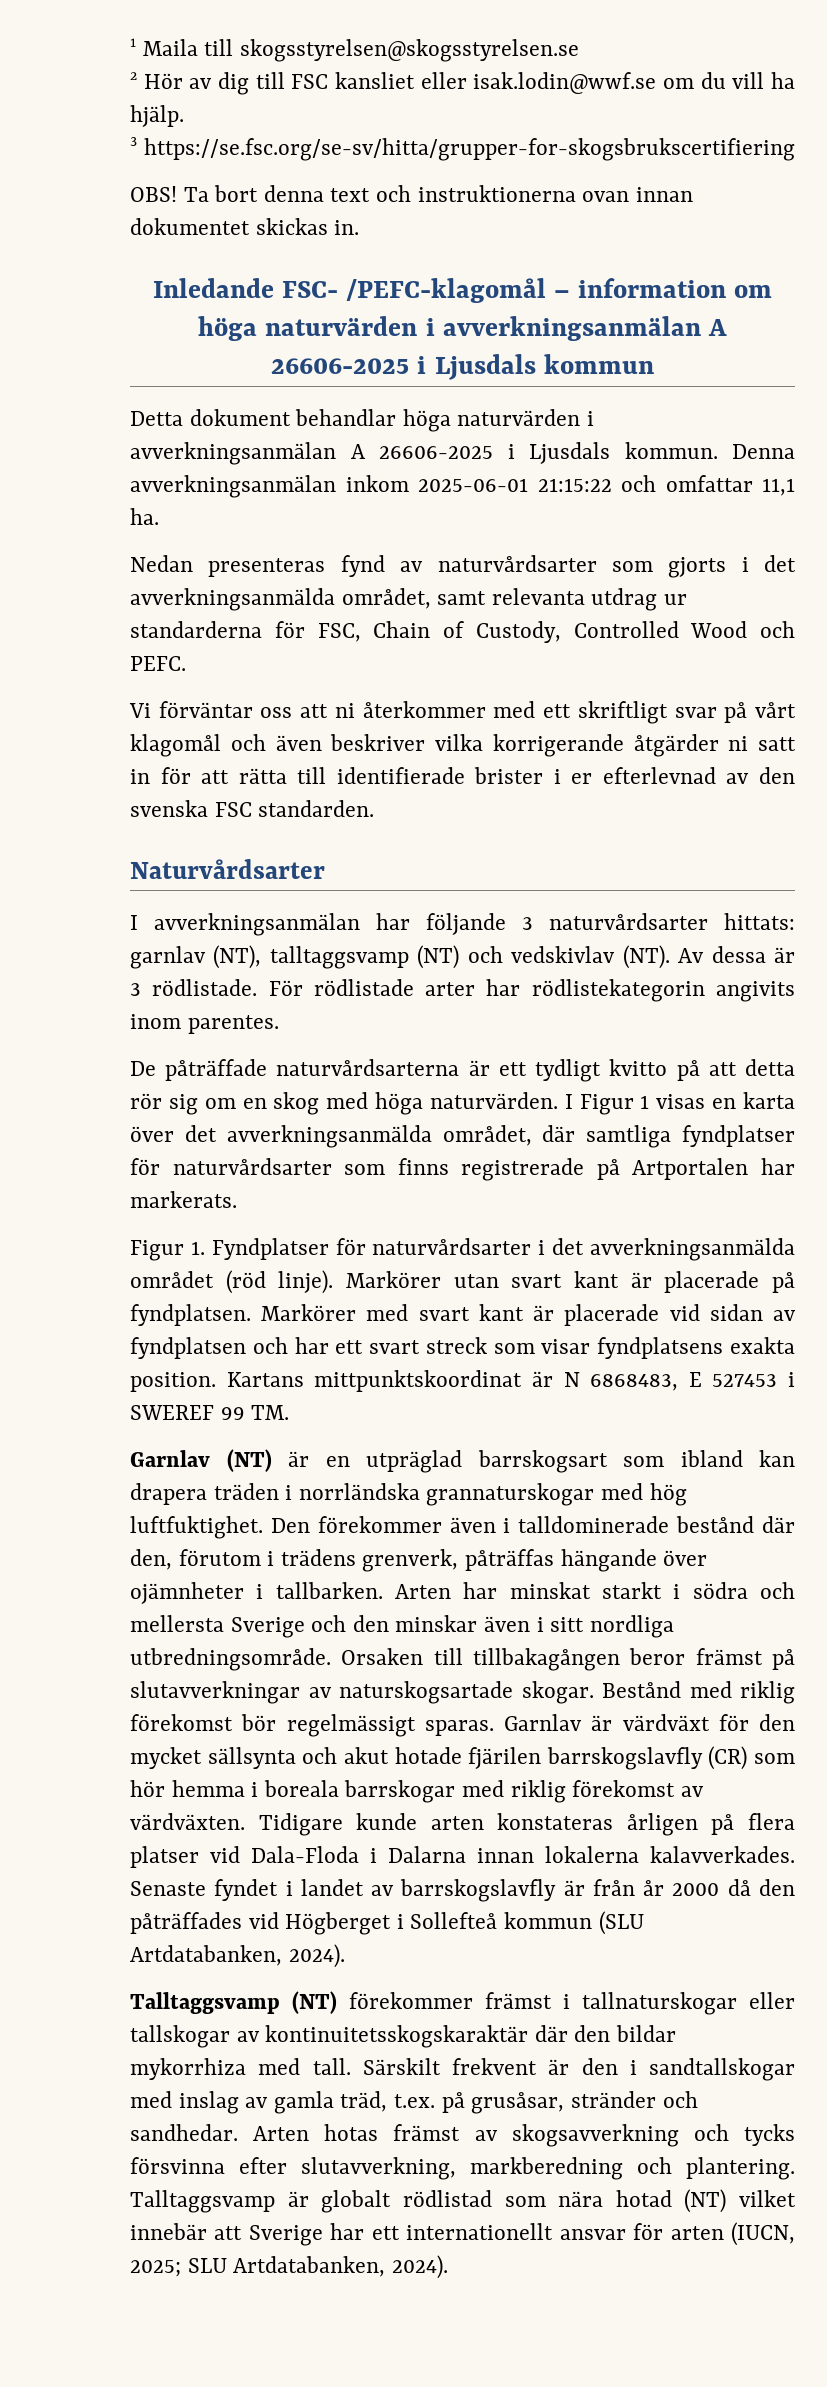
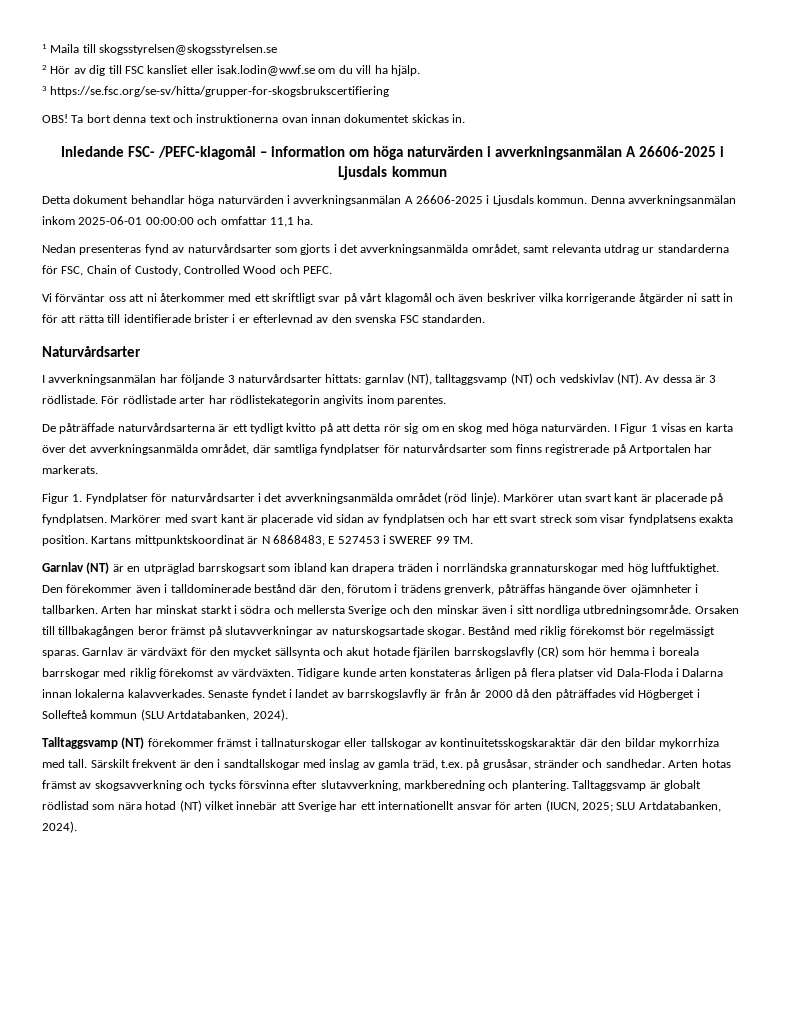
- Denna avverkningsanmälan inkom 2025-06-01 21:15:22 och omfattar 11,1 ha.
+ Denna avverkningsanmälan inkom 2025-06-01 00:00:00 och omfattar 11,1 ha.

